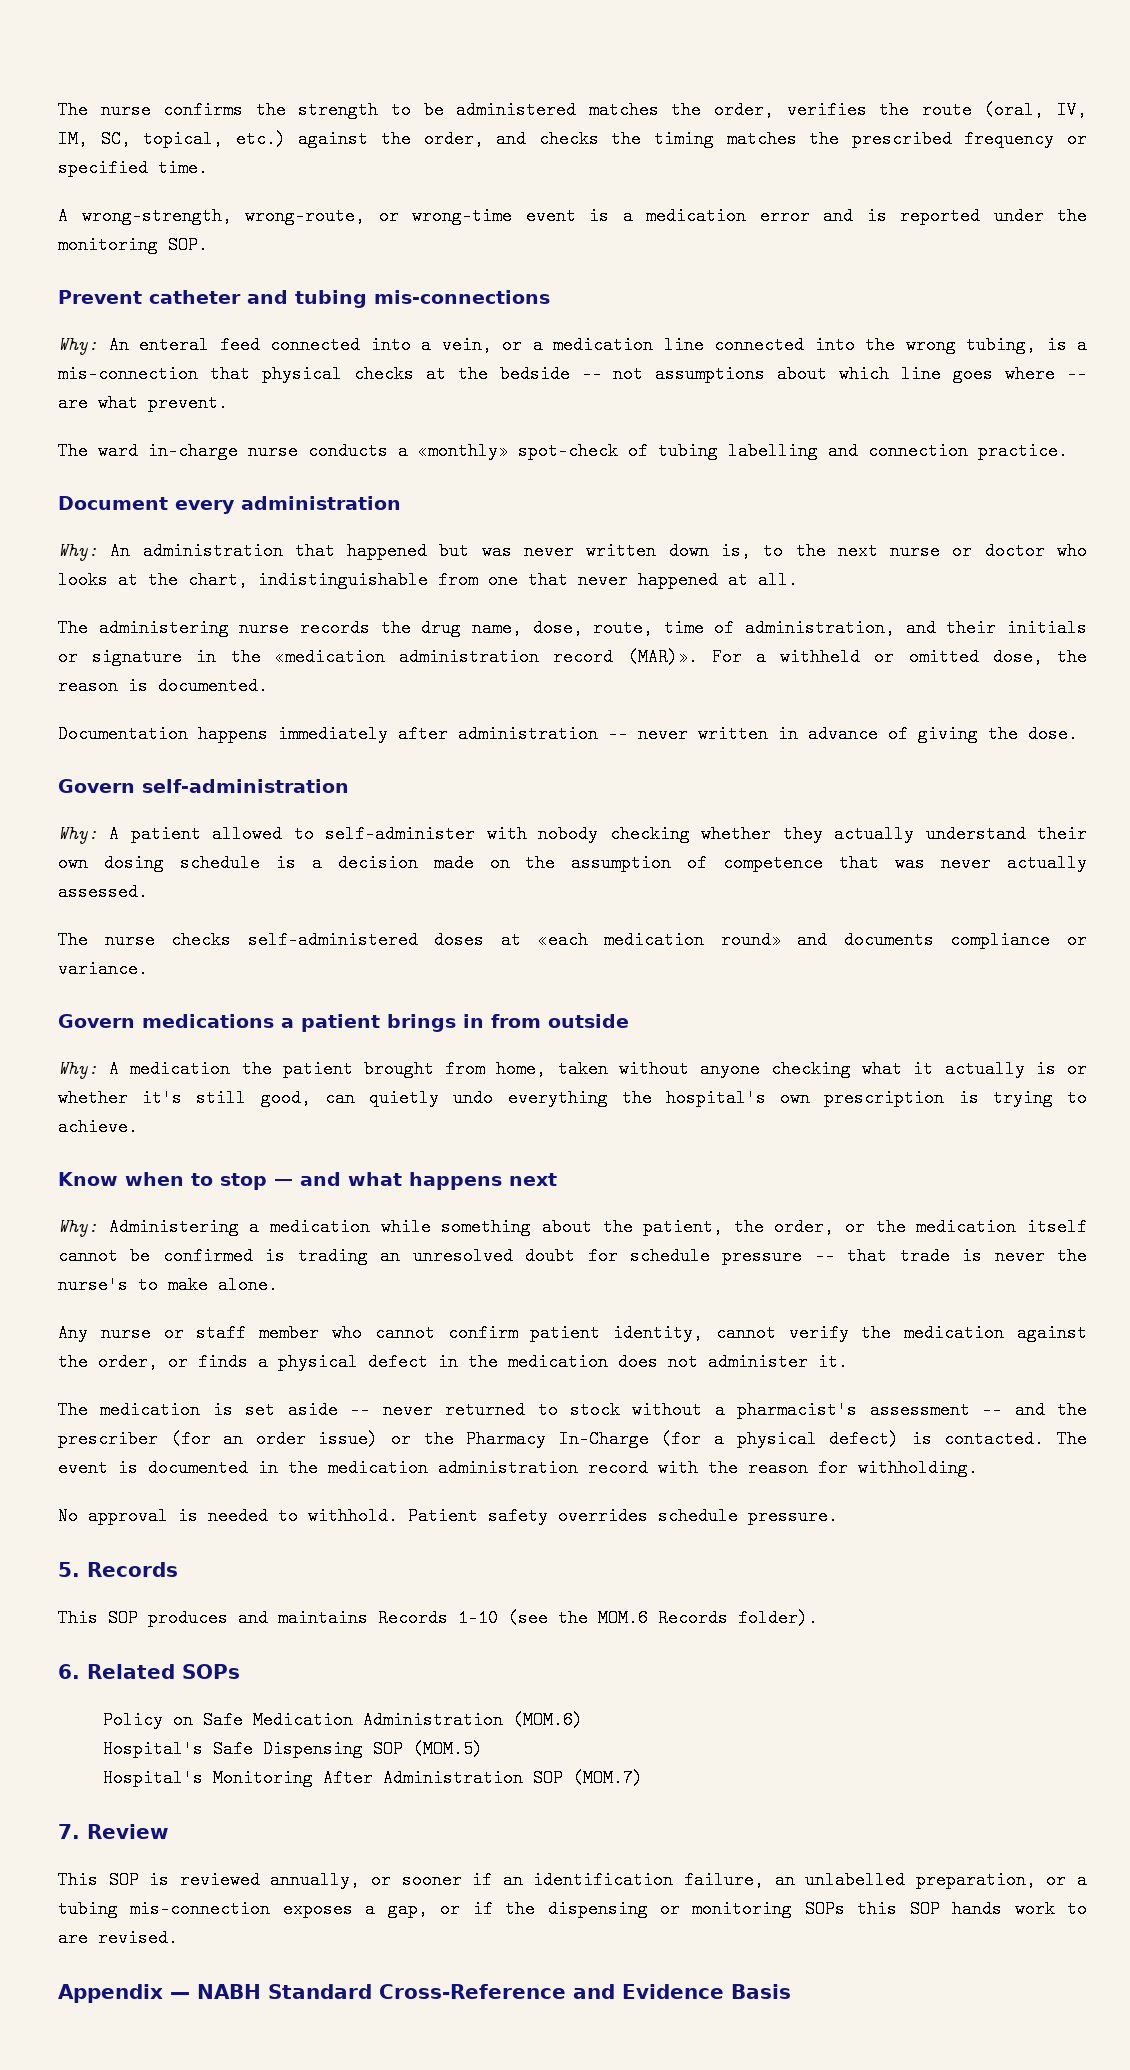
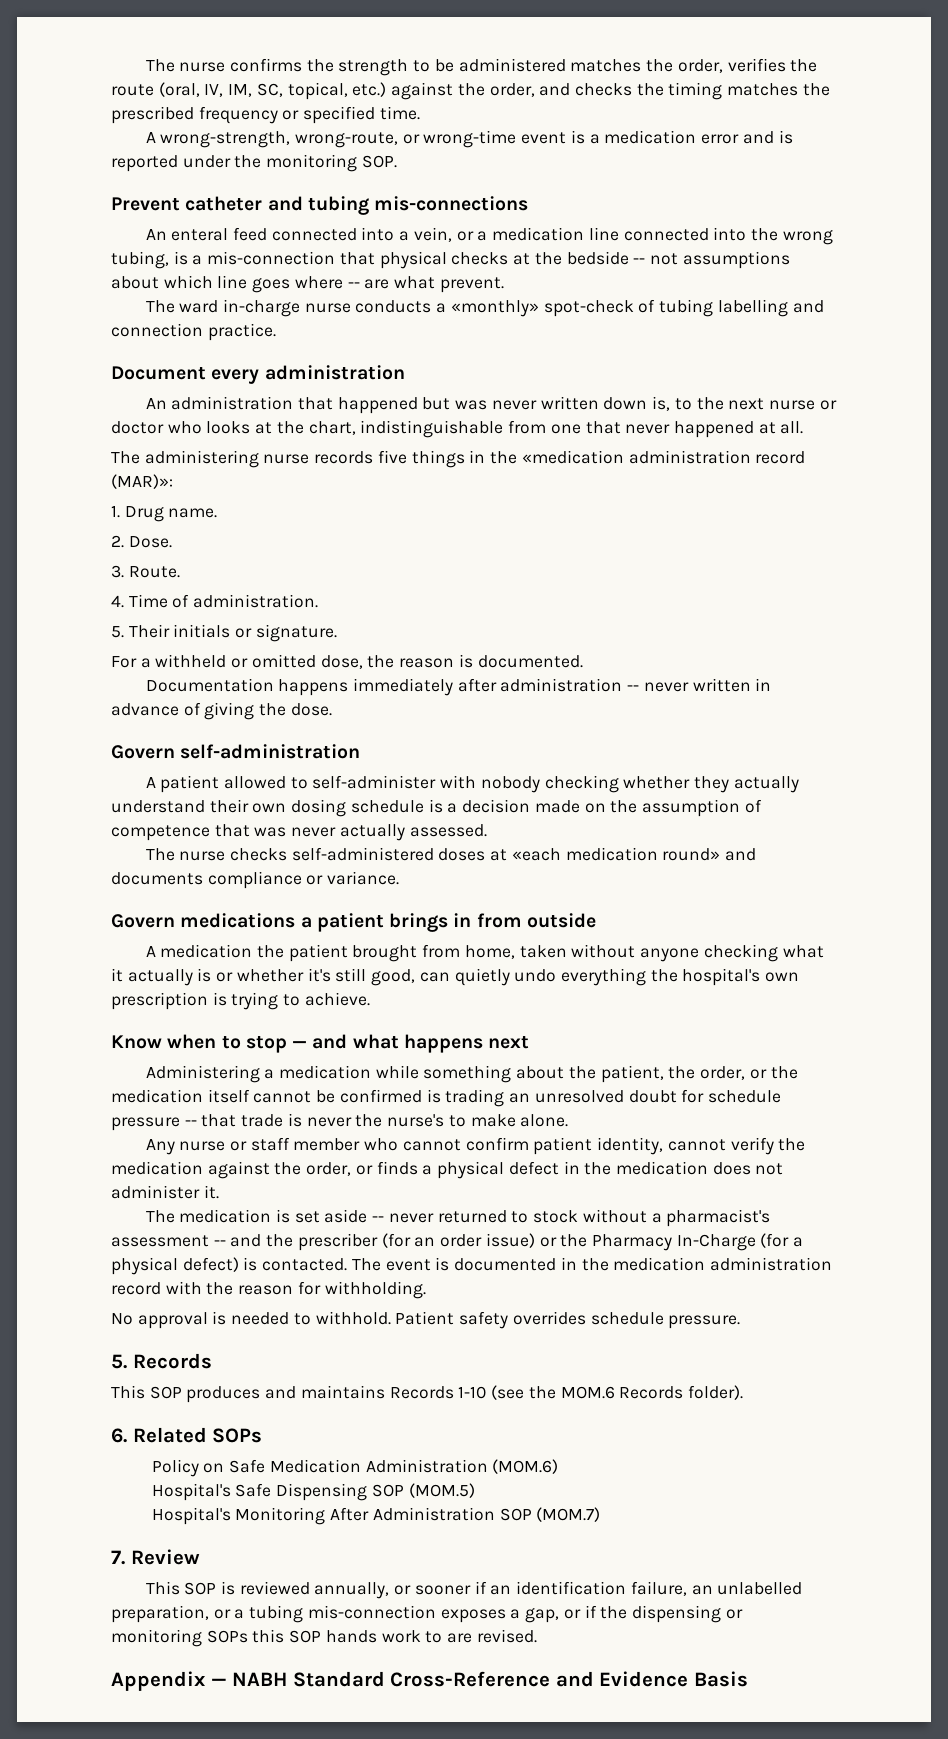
- Why: An enteral feed connected into a vein, or a medication line connected into the wrong tubing, is a mis-connection that physical checks at the bedside -- not assumptions about which line goes where -- are what prevent.
+ An enteral feed connected into a vein, or a medication line connected into the wrong tubing, is a mis-connection that physical checks at the bedside -- not assumptions about which line goes where -- are what prevent.
- Why: An administration that happened but was never written down is, to the next nurse or doctor who looks at the chart, indistinguishable from one that never happened at all.
+ An administration that happened but was never written down is, to the next nurse or doctor who looks at the chart, indistinguishable from one that never happened at all.
- The administering nurse records the drug name, dose, route, time of administration, and their initials or signature in the «medication administration record (MAR)». For a withheld or omitted dose, the reason is documented.
+ The administering nurse records five things in the «medication administration record (MAR)»:
+ 1. Drug name.
+ 2. Dose.
+ 3. Route.
+ 4. Time of administration.
+ 5. Their initials or signature.
+ For a withheld or omitted dose, the reason is documented.
- Why: A patient allowed to self-administer with nobody checking whether they actually understand their own dosing schedule is a decision made on the assumption of competence that was never actually assessed.
+ A patient allowed to self-administer with nobody checking whether they actually understand their own dosing schedule is a decision made on the assumption of competence that was never actually assessed.
- Why: A medication the patient brought from home, taken without anyone checking what it actually is or whether it's still good, can quietly undo everything the hospital's own prescription is trying to achieve.
+ A medication the patient brought from home, taken without anyone checking what it actually is or whether it's still good, can quietly undo everything the hospital's own prescription is trying to achieve.
- Why: Administering a medication while something about the patient, the order, or the medication itself cannot be confirmed is trading an unresolved doubt for schedule pressure -- that trade is never the nurse's to make alone.
+ Administering a medication while something about the patient, the order, or the medication itself cannot be confirmed is trading an unresolved doubt for schedule pressure -- that trade is never the nurse's to make alone.

